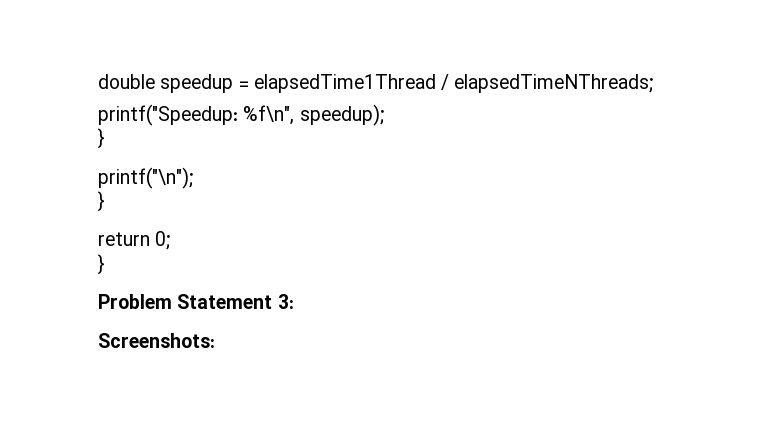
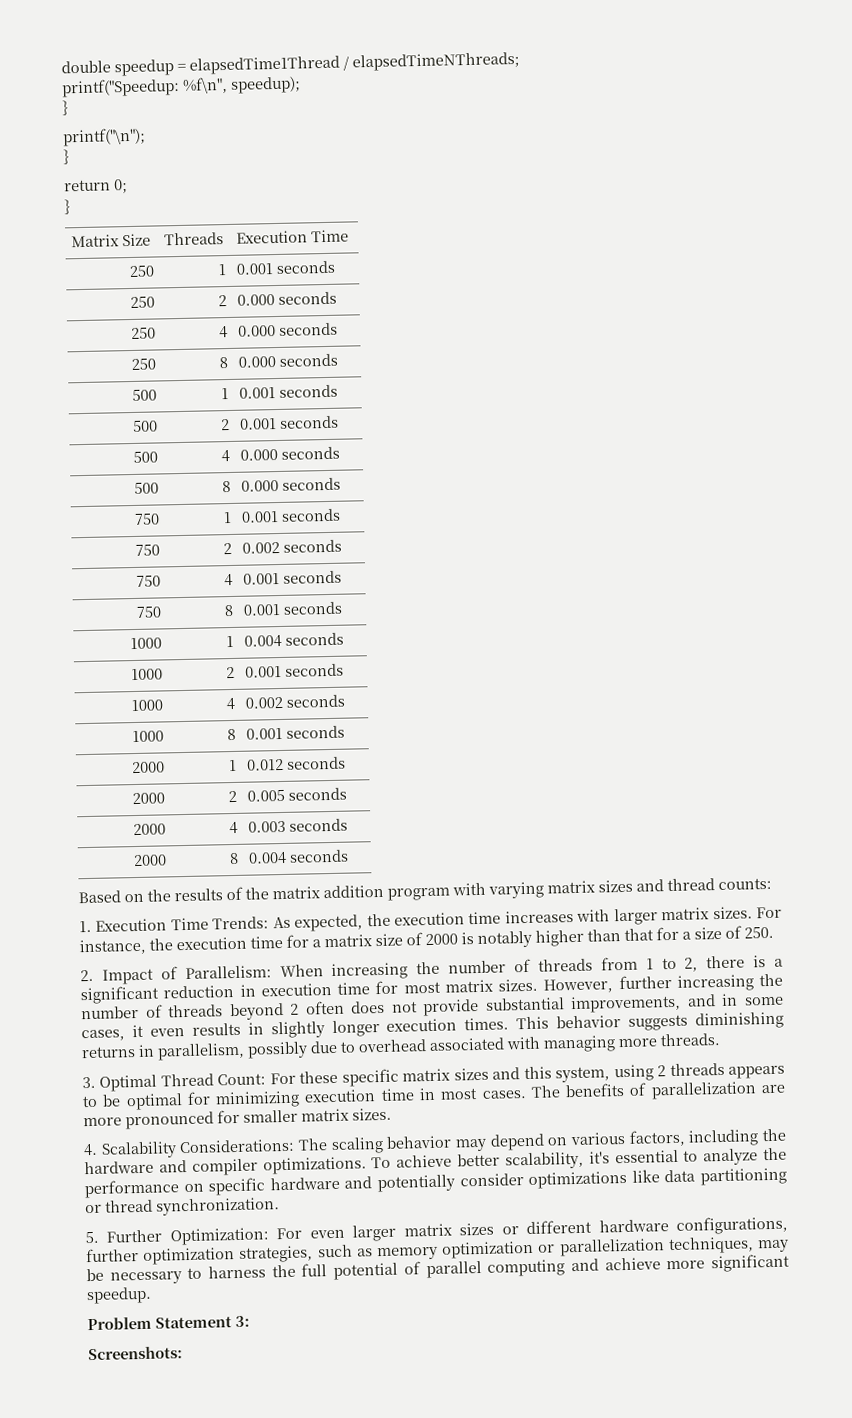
+ Matrix Size | Threads | Execution Time
+ 250 | 1 | 0.001 seconds
+ 250 | 2 | 0.000 seconds
+ 250 | 4 | 0.000 seconds
+ 250 | 8 | 0.000 seconds
+ 500 | 1 | 0.001 seconds
+ 500 | 2 | 0.001 seconds
+ 500 | 4 | 0.000 seconds
+ 500 | 8 | 0.000 seconds
+ 750 | 1 | 0.001 seconds
+ 750 | 2 | 0.002 seconds
+ 750 | 4 | 0.001 seconds
+ 750 | 8 | 0.001 seconds
+ 1000 | 1 | 0.004 seconds
+ 1000 | 2 | 0.001 seconds
+ 1000 | 4 | 0.002 seconds
+ 1000 | 8 | 0.001 seconds
+ 2000 | 1 | 0.012 seconds
+ 2000 | 2 | 0.005 seconds
+ 2000 | 4 | 0.003 seconds
+ 2000 | 8 | 0.004 seconds
+ Based on the results of the matrix addition program with varying matrix sizes and thread counts:
+ 1. Execution Time Trends: As expected, the execution time increases with larger matrix sizes. For instance, the execution time for a matrix size of 2000 is notably higher than that for a size of 250.
+ 2. Impact of Parallelism: When increasing the number of threads from 1 to 2, there is a significant reduction in execution time for most matrix sizes. However, further increasing the number of threads beyond 2 often does not provide substantial improvements, and in some cases, it even results in slightly longer execution times. This behavior suggests diminishing returns in parallelism, possibly due to overhead associated with managing more threads.
+ 3. Optimal Thread Count: For these specific matrix sizes and this system, using 2 threads appears to be optimal for minimizing execution time in most cases. The benefits of parallelization are more pronounced for smaller matrix sizes.
+ 4. Scalability Considerations: The scaling behavior may depend on various factors, including the hardware and compiler optimizations. To achieve better scalability, it's essential to analyze the performance on specific hardware and potentially consider optimizations like data partitioning or thread synchronization.
+ 5. Further Optimization: For even larger matrix sizes or different hardware configurations, further optimization strategies, such as memory optimization or parallelization techniques, may be necessary to harness the full potential of parallel computing and achieve more significant speedup.

